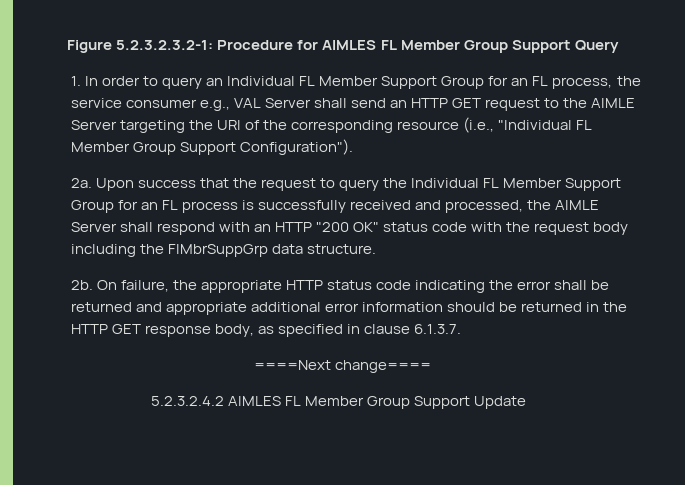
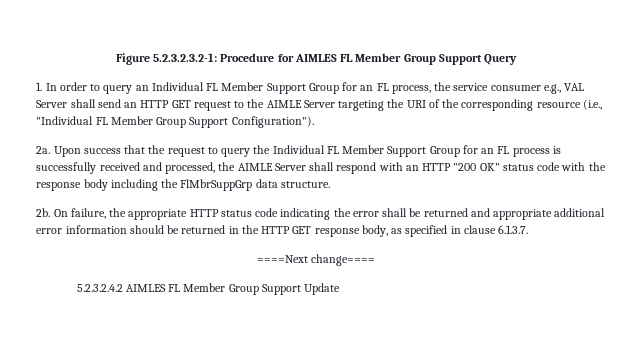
- Upon success that the request to query the Individual FL Member Support Group for an FL process is successfully received and processed, the AIMLE Server shall respond with an HTTP "200 OK" status code with the request body including the FlMbrSuppGrp data structure.
+ Upon success that the request to query the Individual FL Member Support Group for an FL process is successfully received and processed, the AIMLE Server shall respond with an HTTP "200 OK" status code with the response body including the FlMbrSuppGrp data structure.

